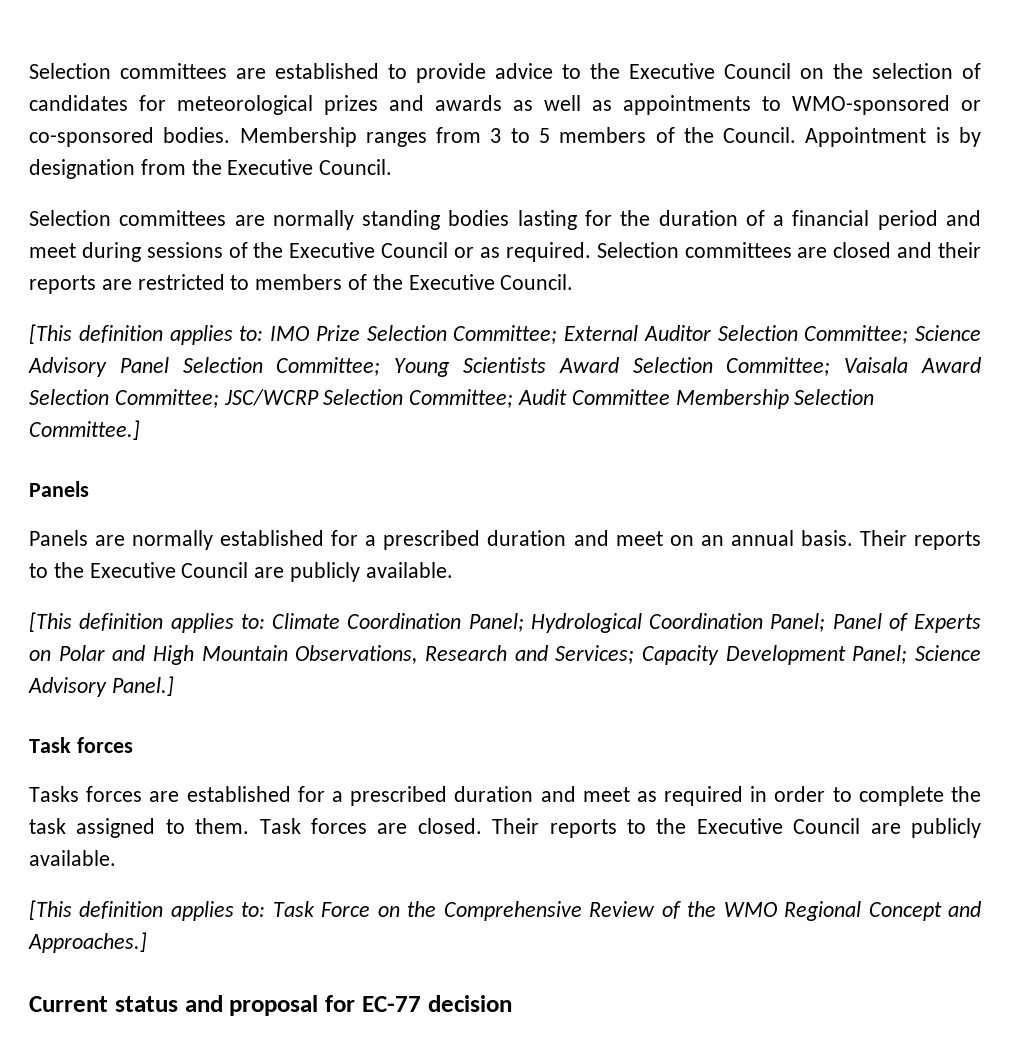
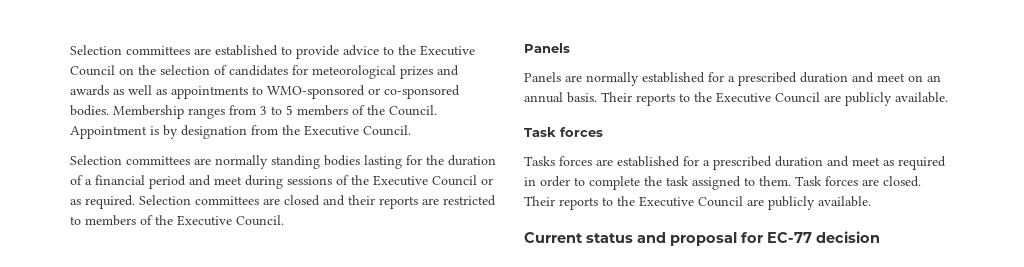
- [This definition applies to: IMO Prize Selection Committee; External Auditor Selection Committee; Science Advisory Panel Selection Committee; Young Scientists Award Selection Committee; Vaisala Award Selection Committee; JSC/WCRP Selection Committee; Audit Committee Membership Selection Committee.]
- [This definition applies to: Climate Coordination Panel; Hydrological Coordination Panel; Panel of Experts on Polar and High Mountain Observations, Research and Services; Capacity Development Panel; Science Advisory Panel.]
- [This definition applies to: Task Force on the Comprehensive Review of the WMO Regional Concept and Approaches.]

